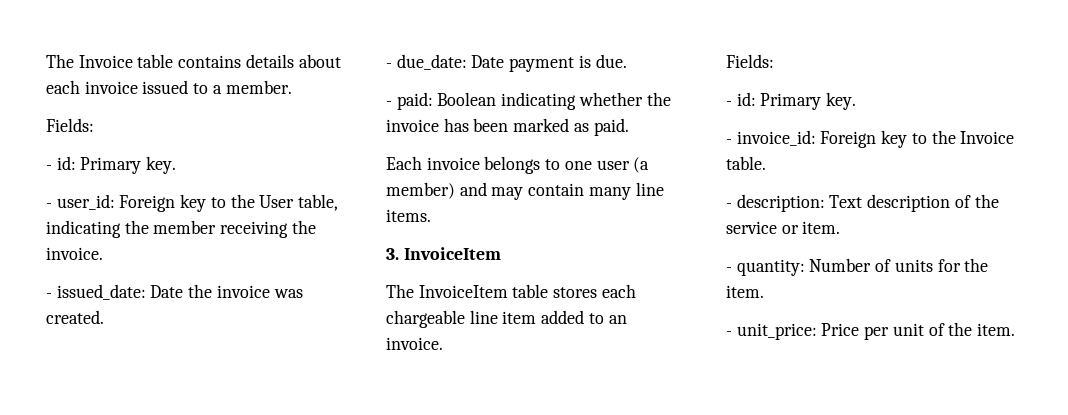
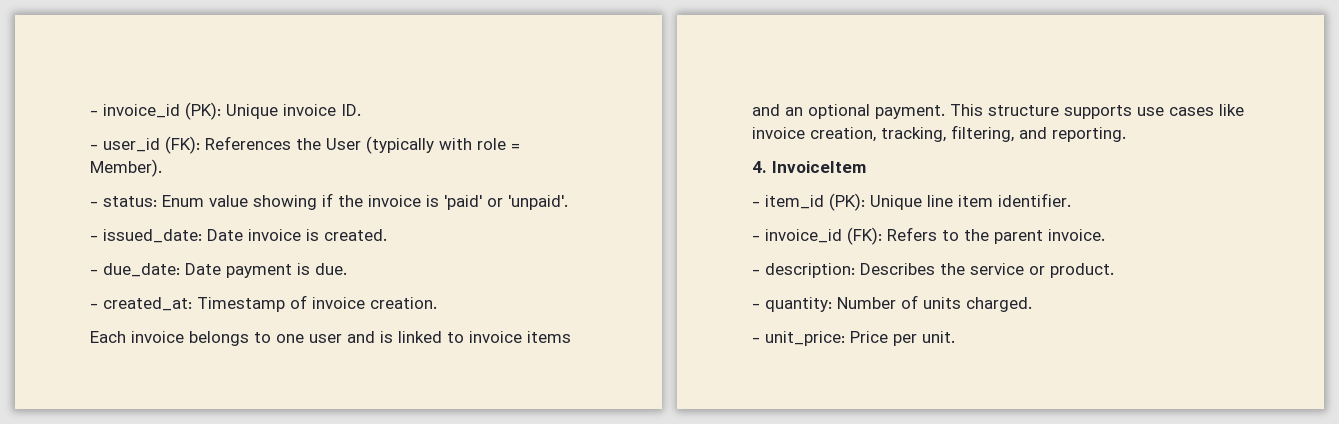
- The Invoice table contains details about each invoice issued to a member.
- Fields:
- - id: Primary key.
- - user_id: Foreign key to the User table, indicating the member receiving the invoice.
+ - invoice_id (PK): Unique invoice ID.
+ - user_id (FK): References the User (typically with role = Member).
+ - status: Enum value showing if the invoice is 'paid' or 'unpaid'.
- - issued_date: Date the invoice was created.
+ - issued_date: Date invoice is created.
- - paid: Boolean indicating whether the invoice has been marked as paid.
+ - created_at: Timestamp of invoice creation.
- Each invoice belongs to one user (a member) and may contain many line items.
- 3. InvoiceItem
- The InvoiceItem table stores each chargeable line item added to an invoice.
- Fields:
- - id: Primary key.
- - invoice_id: Foreign key to the Invoice table.
+ Each invoice belongs to one user and is linked to invoice items and an optional payment. This structure supports use cases like invoice creation, tracking, filtering, and reporting.
+ 4. InvoiceItem
+ - item_id (PK): Unique line item identifier.
+ - invoice_id (FK): Refers to the parent invoice.
- - description: Text description of the service or item.
+ - description: Describes the service or product.
- - quantity: Number of units for the item.
+ - quantity: Number of units charged.
- - unit_price: Price per unit of the item.
+ - unit_price: Price per unit.

